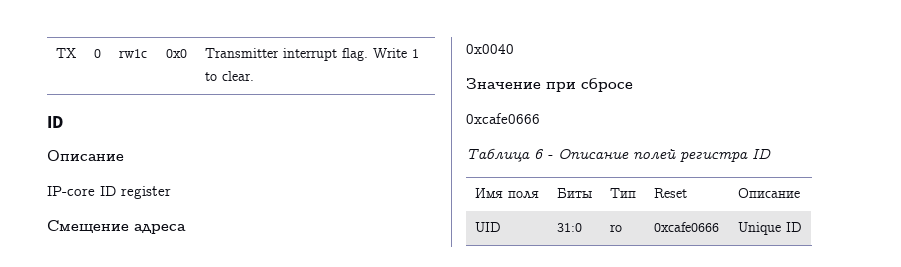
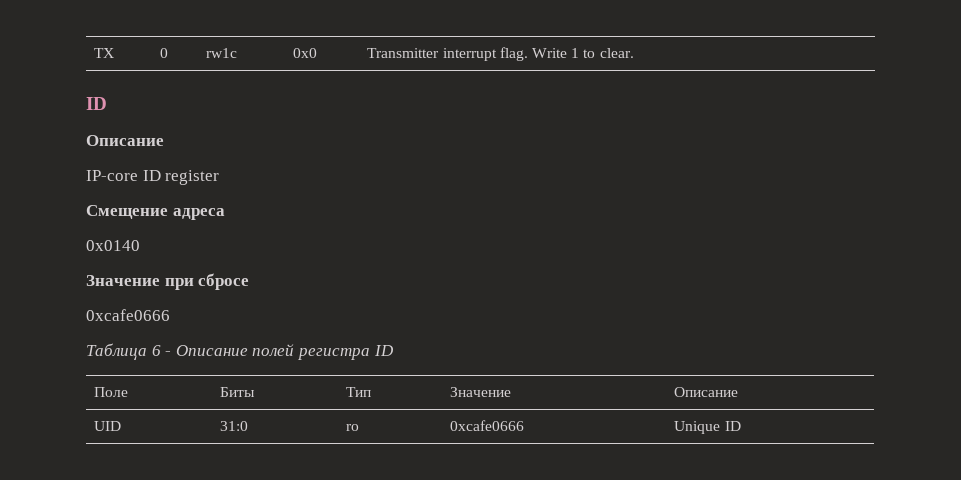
- 0x0040
+ 0x0140
- Имя поля | Биты | Тип | Reset | Описание
+ Поле | Биты | Тип | Значение | Описание

